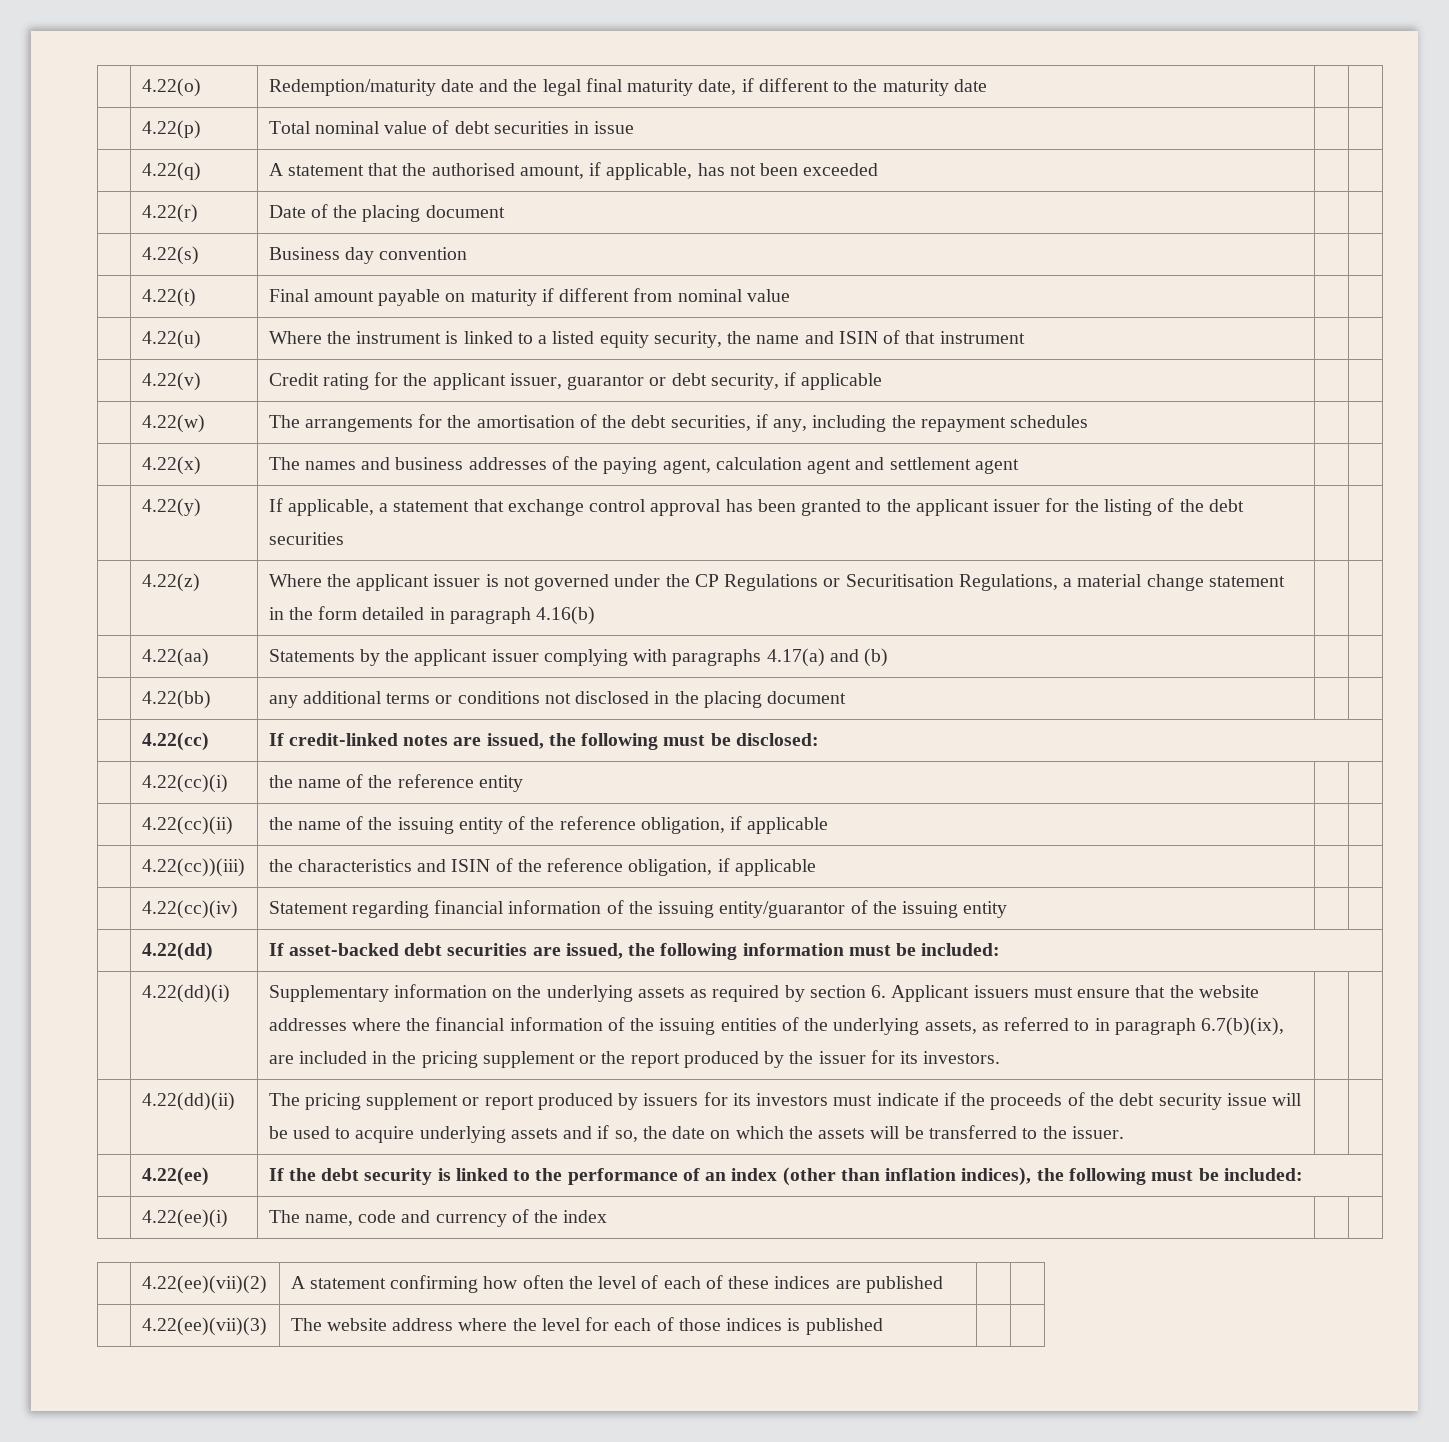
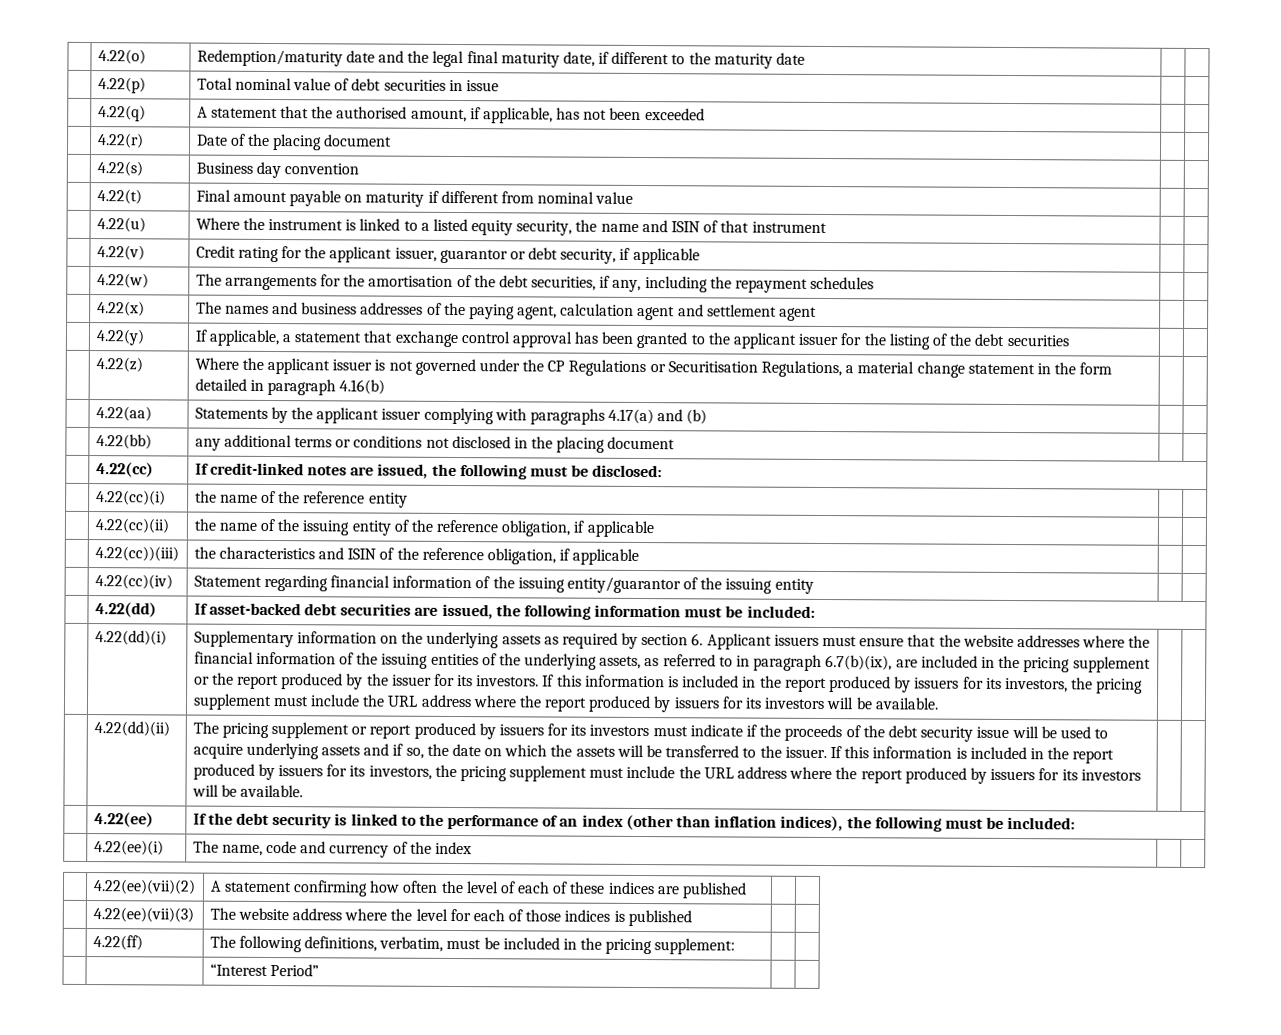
- Supplementary information on the underlying assets as required by section 6. Applicant issuers must ensure that the website addresses where the financial information of the issuing entities of the underlying assets, as referred to in paragraph 6.7(b)(ix), are included in the pricing supplement or the report produced by the issuer for its investors.
+ Supplementary information on the underlying assets as required by section 6. Applicant issuers must ensure that the website addresses where the financial information of the issuing entities of the underlying assets, as referred to in paragraph 6.7(b)(ix), are included in the pricing supplement or the report produced by the issuer for its investors. If this information is included in the report produced by issuers for its investors, the pricing supplement must include the URL address where the report produced by issuers for its investors will be available.
- The pricing supplement or report produced by issuers for its investors must indicate if the proceeds of the debt security issue will be used to acquire underlying assets and if so, the date on which the assets will be transferred to the issuer.
+ The pricing supplement or report produced by issuers for its investors must indicate if the proceeds of the debt security issue will be used to acquire underlying assets and if so, the date on which the assets will be transferred to the issuer. If this information is included in the report produced by issuers for its investors, the pricing supplement must include the URL address where the report produced by issuers for its investors will be available.
+ | 4.22(ff) | The following definitions, verbatim, must be included in the pricing supplement: | |
+ | | “Interest Period” | |

